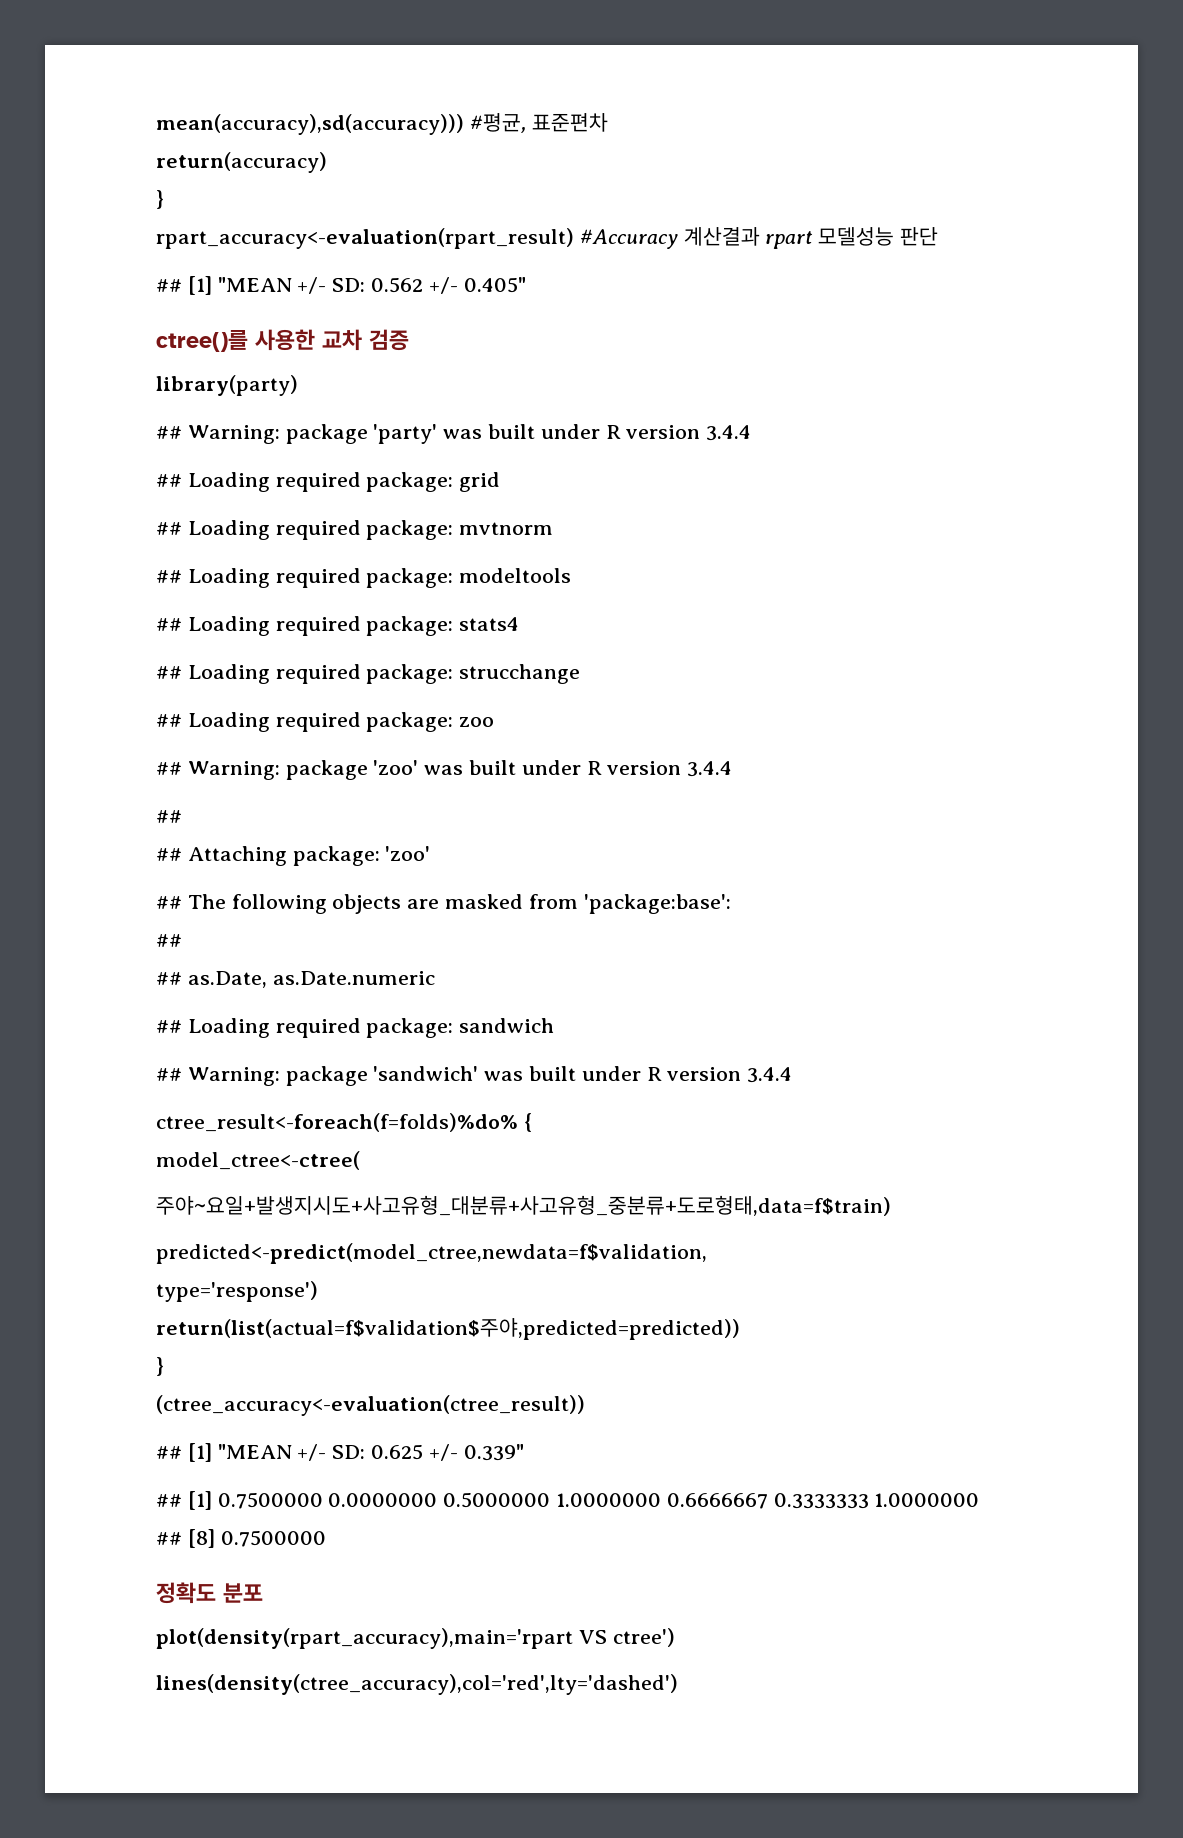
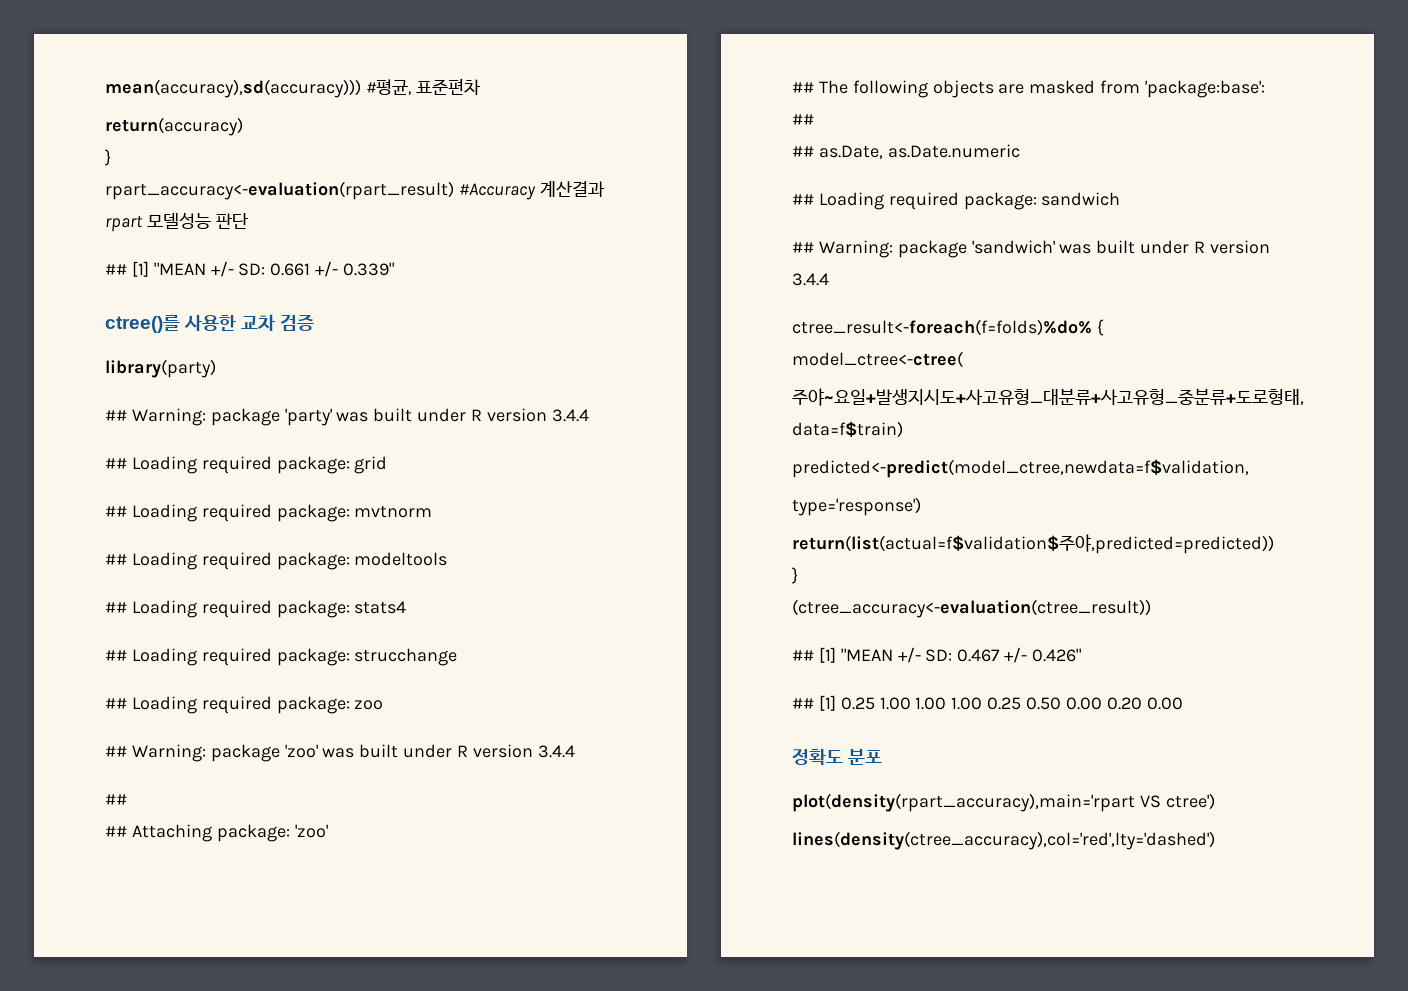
- ## [1] "MEAN +/- SD: 0.562 +/- 0.405"
+ ## [1] "MEAN +/- SD: 0.661 +/- 0.339"
- ## [1] "MEAN +/- SD: 0.625 +/- 0.339"
- ## [1] 0.7500000 0.0000000 0.5000000 1.0000000 0.6666667 0.3333333 1.0000000
- ## [8] 0.7500000
+ ## [1] "MEAN +/- SD: 0.467 +/- 0.426"
+ ## [1] 0.25 1.00 1.00 1.00 0.25 0.50 0.00 0.20 0.00

